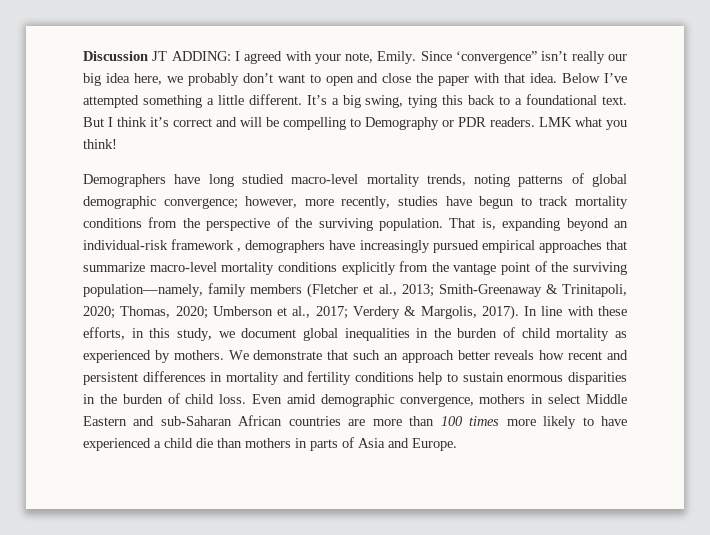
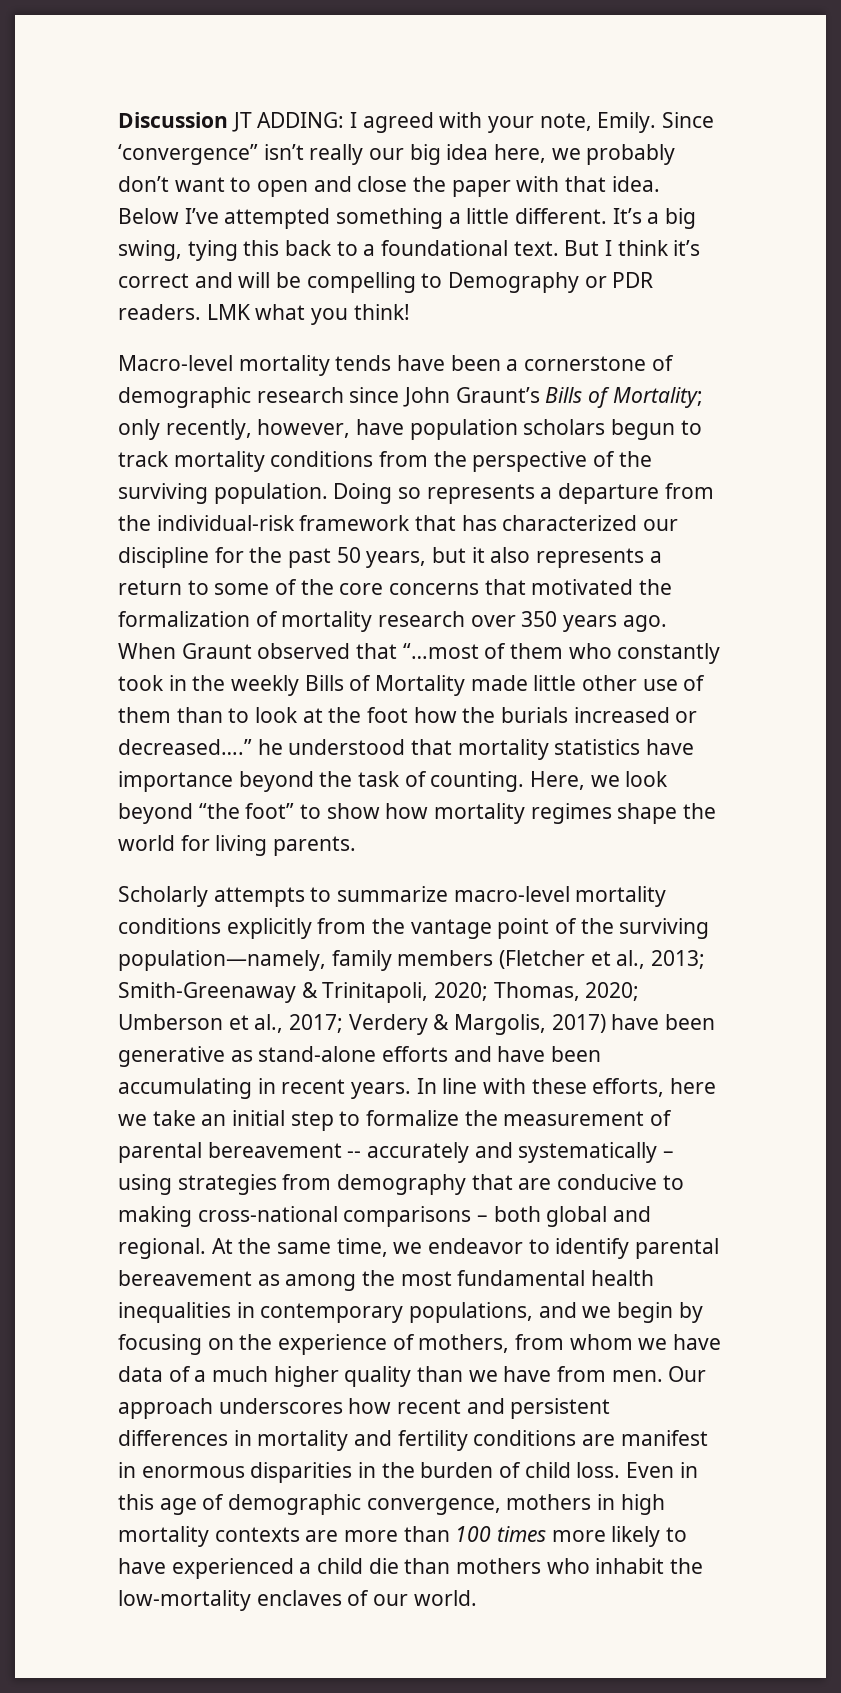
- Demographers have long studied macro-level mortality trends, noting patterns of global demographic convergence; however, more recently, studies have begun to track mortality conditions from the perspective of the surviving population.
+ Macro-level mortality tends have been a cornerstone of demographic research since John Graunt’s Bills of Mortality; only recently, however, have population scholars begun to track mortality conditions from the perspective of the surviving population.
- That is, expanding beyond an individual-risk framework , demographers have increasingly pursued empirical approaches that summarize macro-level mortality conditions explicitly from the vantage point of the surviving population—namely, family members (Fletcher et al., 2013; Smith-Greenaway & Trinitapoli, 2020; Thomas, 2020; Umberson et al., 2017; Verdery & Margolis, 2017).
+ Doing so represents a departure from the individual-risk framework that has characterized our discipline for the past 50 years, but it also represents a return to some of the core concerns that motivated the formalization of mortality research over 350 years ago. When Graunt observed that “…most of them who constantly took in the weekly Bills of Mortality made little other use of them than to look at the foot how the burials increased or decreased….” he understood that mortality statistics have importance beyond the task of counting. Here, we look beyond “the foot” to show how mortality regimes shape the world for living parents.
+ Scholarly attempts to summarize macro-level mortality conditions explicitly from the vantage point of the surviving population—namely, family members (Fletcher et al., 2013; Smith-Greenaway & Trinitapoli, 2020; Thomas, 2020; Umberson et al., 2017; Verdery & Margolis, 2017) have been generative as stand-alone efforts and have been accumulating in recent years.
- In line with these efforts, in this study, we document global inequalities in the burden of child mortality as experienced by mothers. We demonstrate that such an approach better reveals how recent and persistent differences in mortality and fertility conditions help to sustain enormous disparities in the burden of child loss.
+ In line with these efforts, here we take an initial step to formalize the measurement of parental bereavement -- accurately and systematically – using strategies from demography that are conducive to making cross-national comparisons – both global and regional. At the same time, we endeavor to identify parental bereavement as among the most fundamental health inequalities in contemporary populations, and we begin by focusing on the experience of mothers, from whom we have data of a much higher quality than we have from men. Our approach underscores how recent and persistent differences in mortality and fertility conditions are manifest in enormous disparities in the burden of child loss.
- Even amid demographic convergence, mothers in select Middle Eastern and sub-Saharan African countries are more than 100 times more likely to have experienced a child die than mothers in parts of Asia and Europe.
+ Even in this age of demographic convergence, mothers in high mortality contexts are more than 100 times more likely to have experienced a child die than mothers who inhabit the low-mortality enclaves of our world.

